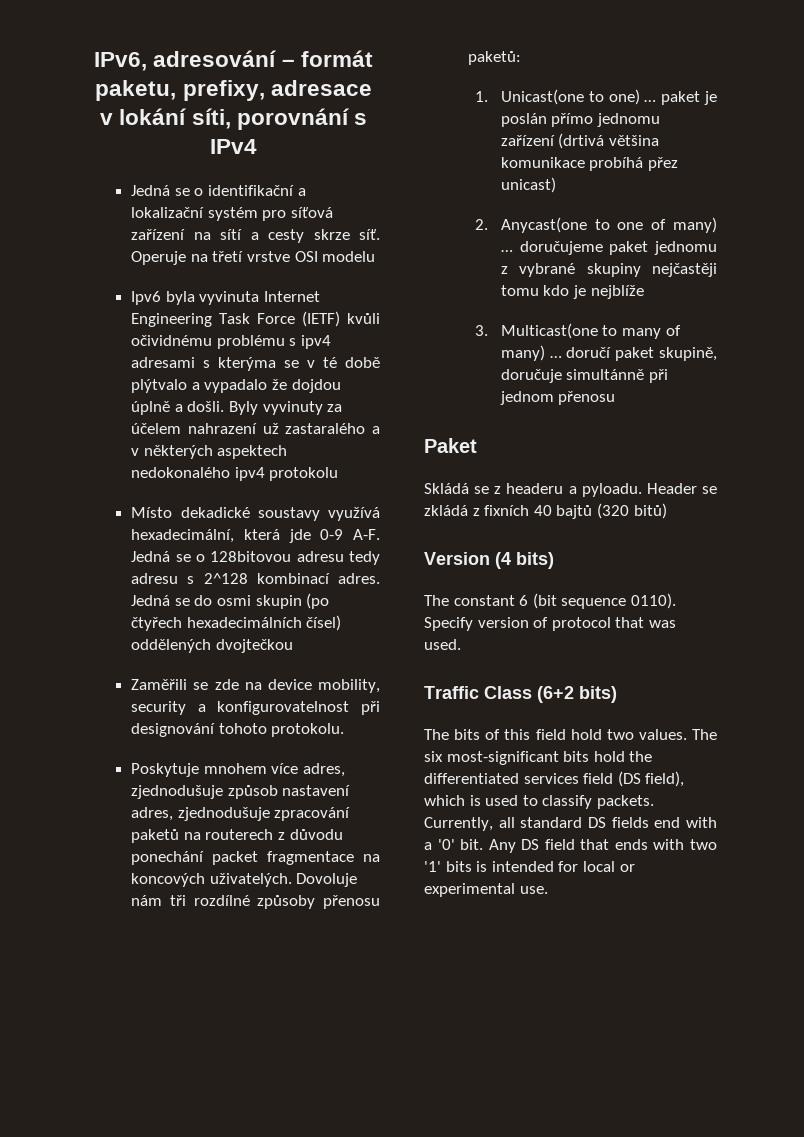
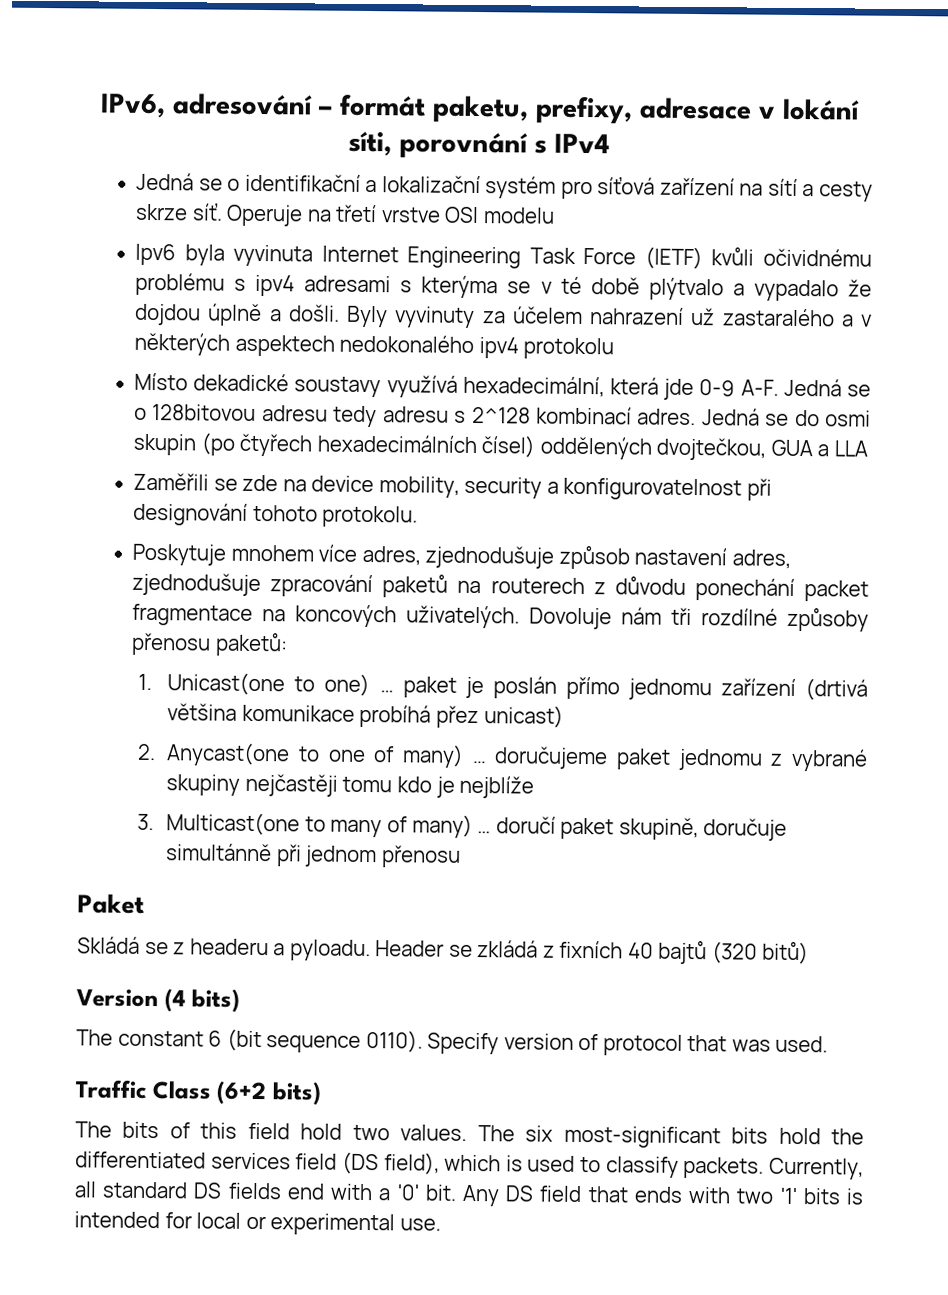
- Jedná se do osmi skupin (po čtyřech hexadecimálních čísel) oddělených dvojtečkou
+ Jedná se do osmi skupin (po čtyřech hexadecimálních čísel) oddělených dvojtečkou, GUA a LLA

